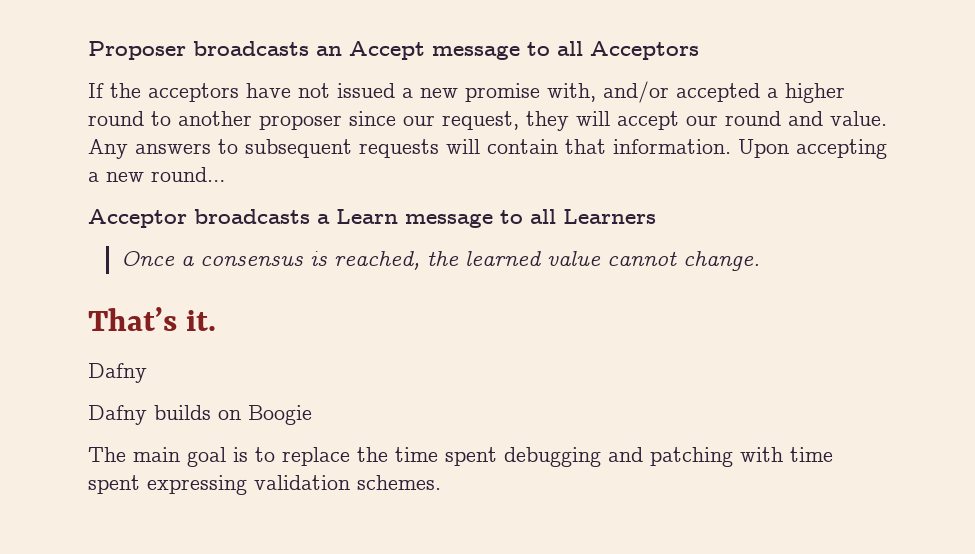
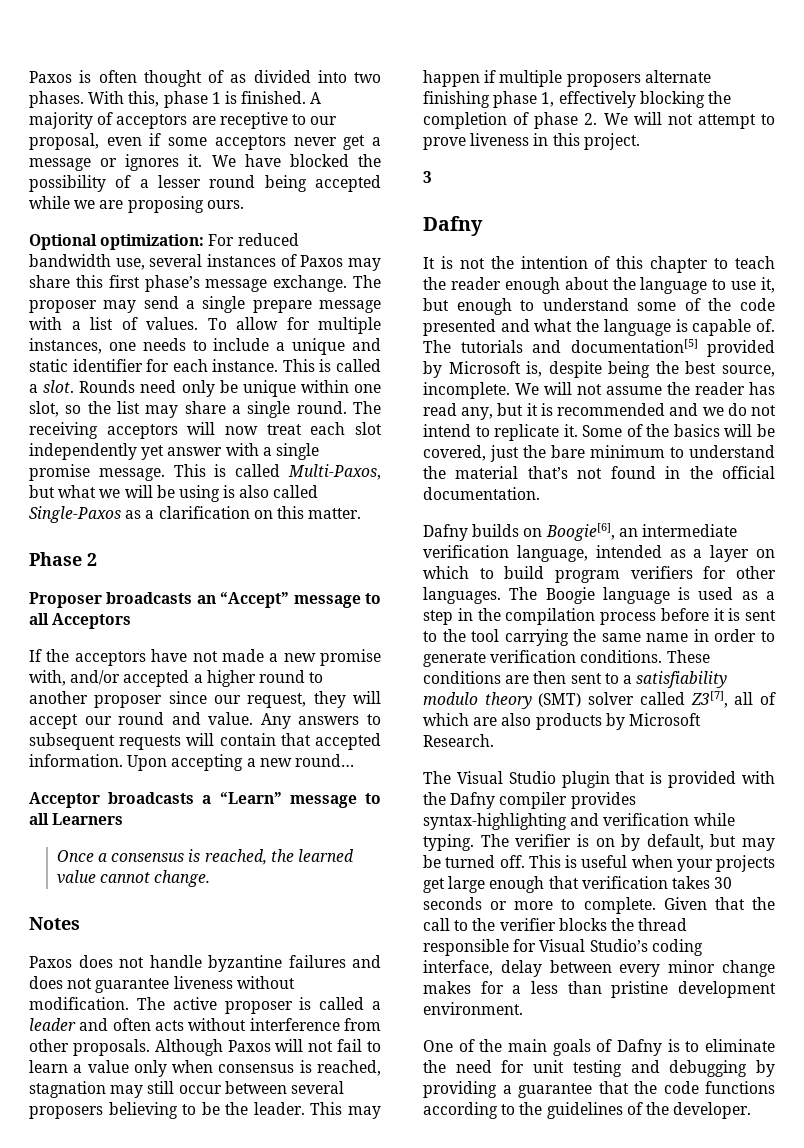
+ Paxos is often thought of as divided into two phases. With this, phase 1 is finished. A majority of acceptors are receptive to our proposal, even if some acceptors never get a message or ignores it. We have blocked the possibility of a lesser round being accepted while we are proposing ours.
+ Optional optimization: For reduced bandwidth use, several instances of Paxos may share this first phase’s message exchange. The proposer may send a single prepare message with a list of values. To allow for multiple instances, one needs to include a unique and static identifier for each instance. This is called a slot. Rounds need only be unique within one slot, so the list may share a single round. The receiving acceptors will now treat each slot independently yet answer with a single promise message. This is called Multi-Paxos, but what we will be using is also called Single-Paxos as a clarification on this matter.
+ Phase 2
- Proposer broadcasts an Accept message to all Acceptors
+ Proposer broadcasts an “Accept” message to all Acceptors
- If the acceptors have not issued a new promise with, and/or accepted a higher round to another proposer since our request, they will accept our round and value.
+ If the acceptors have not made a new promise with, and/or accepted a higher round to another proposer since our request, they will accept our round and value.
- Any answers to subsequent requests will contain that information.
+ Any answers to subsequent requests will contain that accepted information.
- Acceptor broadcasts a Learn message to all Learners
+ Acceptor broadcasts a “Learn” message to all Learners
- That’s it.
+ Notes
+ Paxos does not handle byzantine failures and does not guarantee liveness without modification. The active proposer is called a leader and often acts without interference from other proposals. Although Paxos will not fail to learn a value only when consensus is reached, stagnation may still occur between several proposers believing to be the leader. This may happen if multiple proposers alternate finishing phase 1, effectively blocking the completion of phase 2. We will not attempt to prove liveness in this project.
+ 3
  Dafny
- Dafny builds on Boogie
- The main goal is to replace the time spent debugging and patching with time spent expressing validation schemes.
+ It is not the intention of this chapter to teach the reader enough about the language to use it, but enough to understand some of the code presented and what the language is capable of. The tutorials and documentation[5] provided by Microsoft is, despite being the best source, incomplete. We will not assume the reader has read any, but it is recommended and we do not intend to replicate it. Some of the basics will be covered, just the bare minimum to understand the material that’s not found in the official documentation.
+ Dafny builds on Boogie[6], an intermediate verification language, intended as a layer on which to build program verifiers for other languages. The Boogie language is used as a step in the compilation process before it is sent to the tool carrying the same name in order to generate verification conditions. These conditions are then sent to a satisfiability modulo theory (SMT) solver called Z3[7], all of which are also products by Microsoft Research.
+ The Visual Studio plugin that is provided with the Dafny compiler provides syntax-highlighting and verification while typing. The verifier is on by default, but may be turned off. This is useful when your projects get large enough that verification takes 30 seconds or more to complete. Given that the call to the verifier blocks the thread responsible for Visual Studio’s coding interface, delay between every minor change makes for a less than pristine development environment.
+ One of the main goals of Dafny is to eliminate the need for unit testing and debugging by providing a guarantee that the code functions according to the guidelines of the developer.

